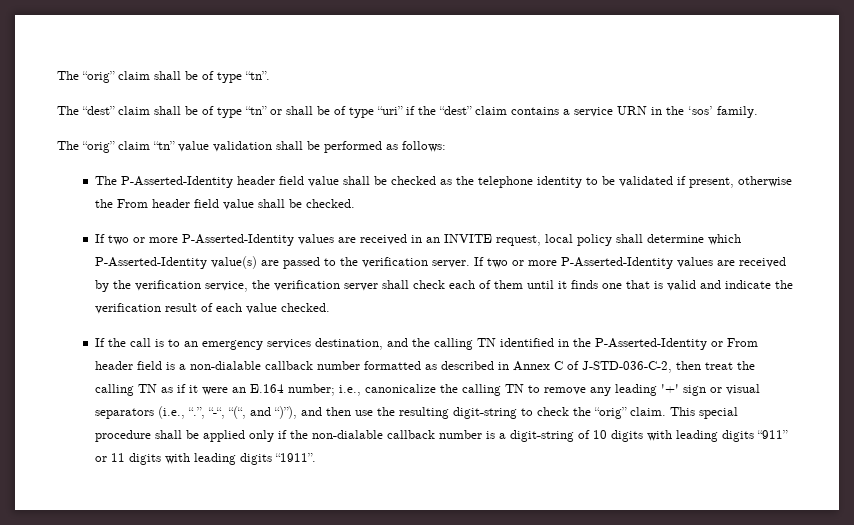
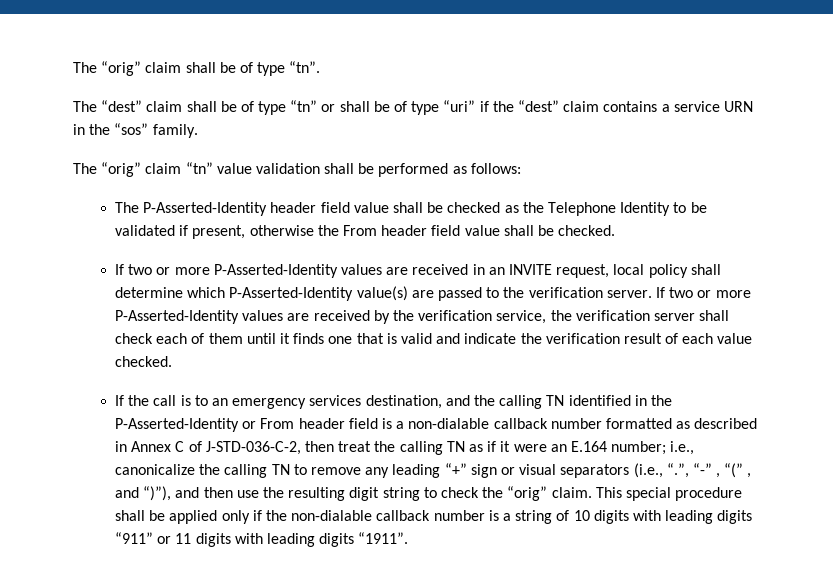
- The “dest” claim shall be of type “tn” or shall be of type “uri” if the “dest” claim contains a service URN in the ‘sos’ family.
+ The “dest” claim shall be of type “tn” or shall be of type “uri” if the “dest” claim contains a service URN in the “sos” family.
- The P-Asserted-Identity header field value shall be checked as the telephone identity to be validated if present, otherwise the From header field value shall be checked.
+ The P-Asserted-Identity header field value shall be checked as the Telephone Identity to be validated if present, otherwise the From header field value shall be checked.
- i.e., canonicalize the calling TN to remove any leading '+' sign or visual separators (i.e., “.”, “-“, “(“, and “)”), and then use the resulting digit-string to check the “orig” claim.
+ i.e., canonicalize the calling TN to remove any leading “+” sign or visual separators (i.e., “.”, “-” , “(” , and “)”), and then use the resulting digit string to check the “orig” claim.
- This special procedure shall be applied only if the non-dialable callback number is a digit-string of 10 digits with leading digits “911” or 11 digits with leading digits “1911”.
+ This special procedure shall be applied only if the non-dialable callback number is a string of 10 digits with leading digits “911” or 11 digits with leading digits “1911”.

